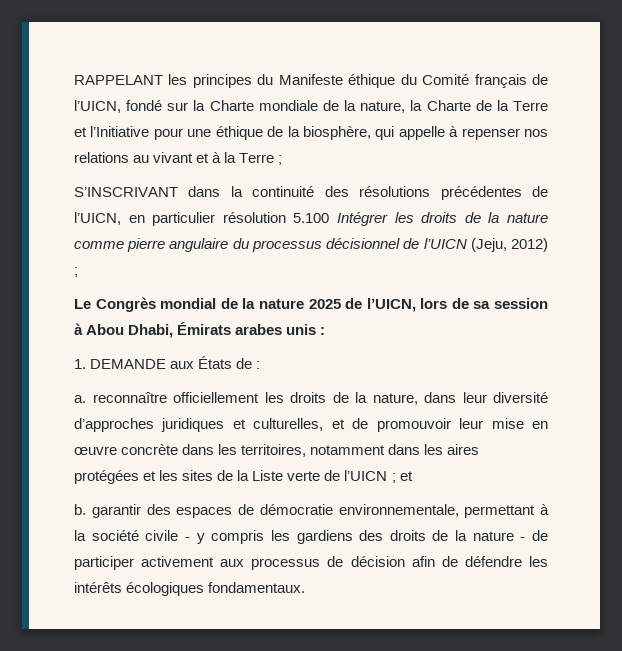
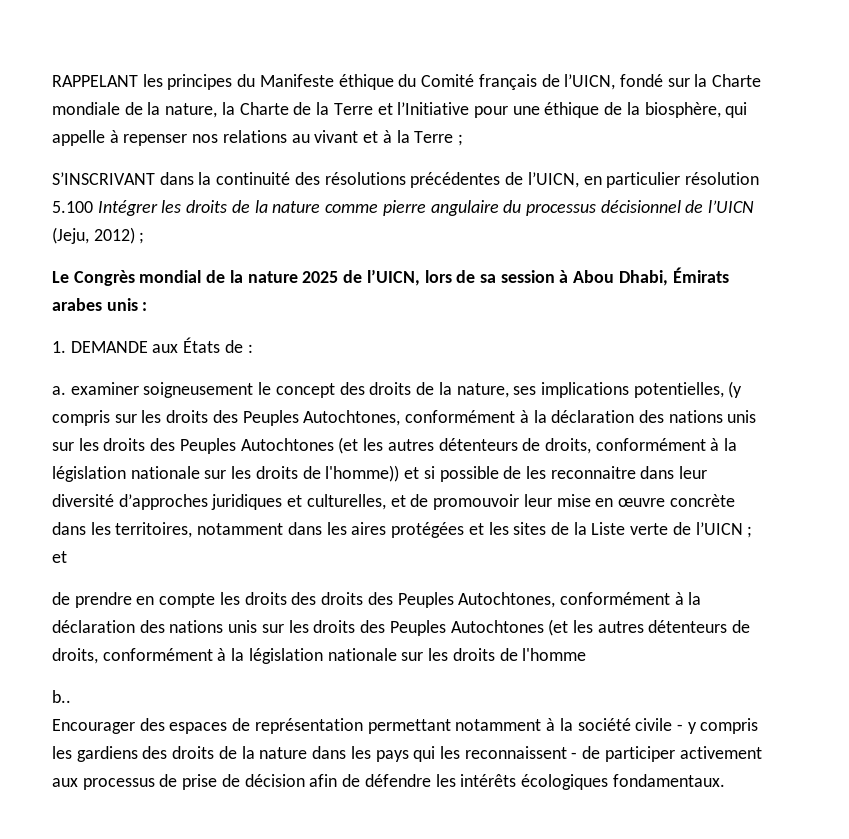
- a. reconnaître officiellement les droits de la nature, dans leur diversité d’approches juridiques et culturelles, et de promouvoir leur mise en œuvre concrète dans les territoires, notamment dans les aires protégées et les sites de la Liste verte de l’UICN ; et
+ a. examiner soigneusement le concept des droits de la nature, ses implications potentielles, (y compris sur les droits des Peuples Autochtones, conformément à la déclaration des nations unis sur les droits des Peuples Autochtones (et les autres détenteurs de droits, conformément à la législation nationale sur les droits de l'homme)) et si possible de les reconnaitre dans leur diversité d’approches juridiques et culturelles, et de promouvoir leur mise en œuvre concrète dans les territoires, notamment dans les aires protégées et les sites de la Liste verte de l’UICN ; et
- b. garantir des espaces de démocratie environnementale, permettant à la société civile - y compris les gardiens des droits de la nature - de participer activement aux processus de décision afin de défendre les intérêts écologiques fondamentaux.
+ de prendre en compte les droits des droits des Peuples Autochtones, conformément à la déclaration des nations unis sur les droits des Peuples Autochtones (et les autres détenteurs de droits, conformément à la législation nationale sur les droits de l'homme
+ b..
+ Encourager des espaces de représentation permettant notamment à la société civile - y compris les gardiens des droits de la nature dans les pays qui les reconnaissent - de participer activement aux processus de prise de décision afin de défendre les intérêts écologiques fondamentaux.

